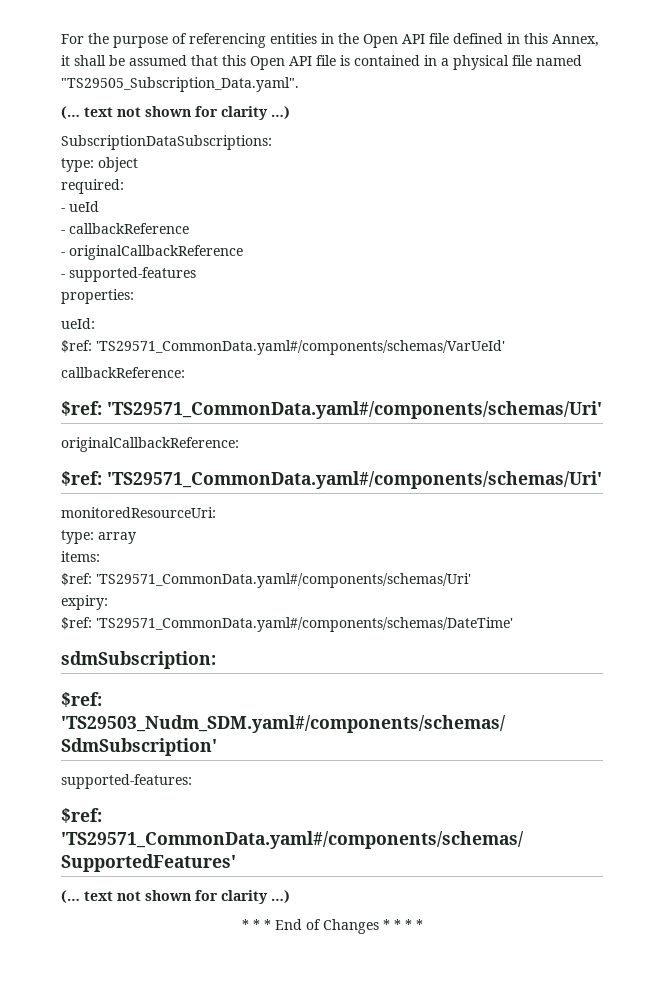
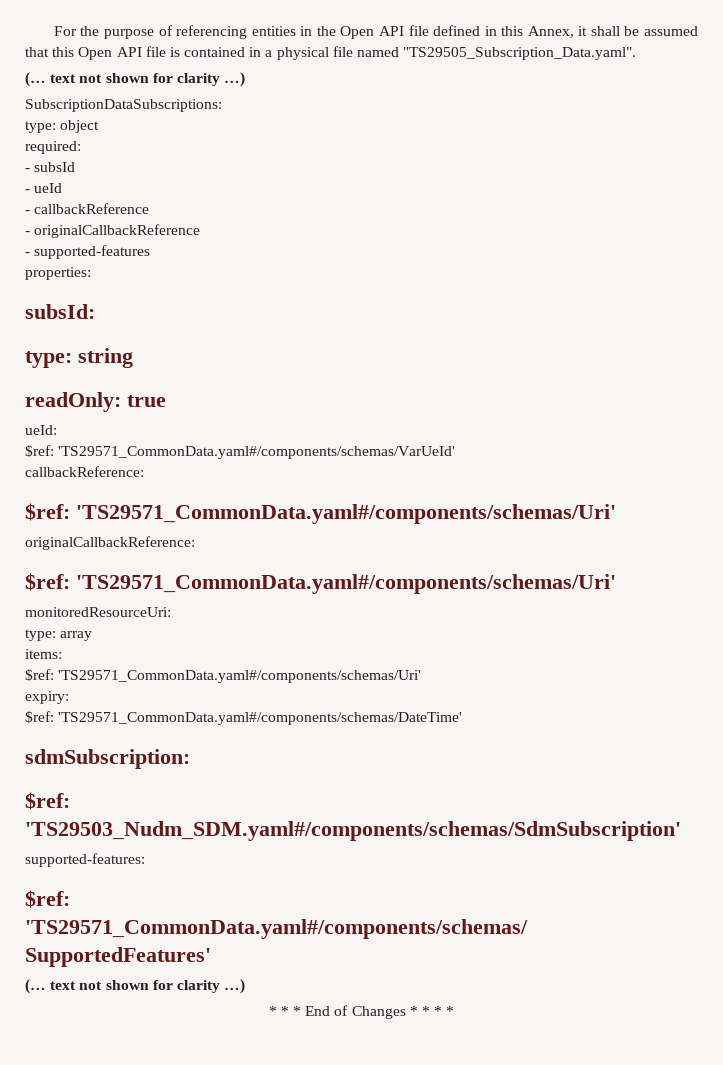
+ - subsId
+ subsId:
+ type: string
+ readOnly: true

